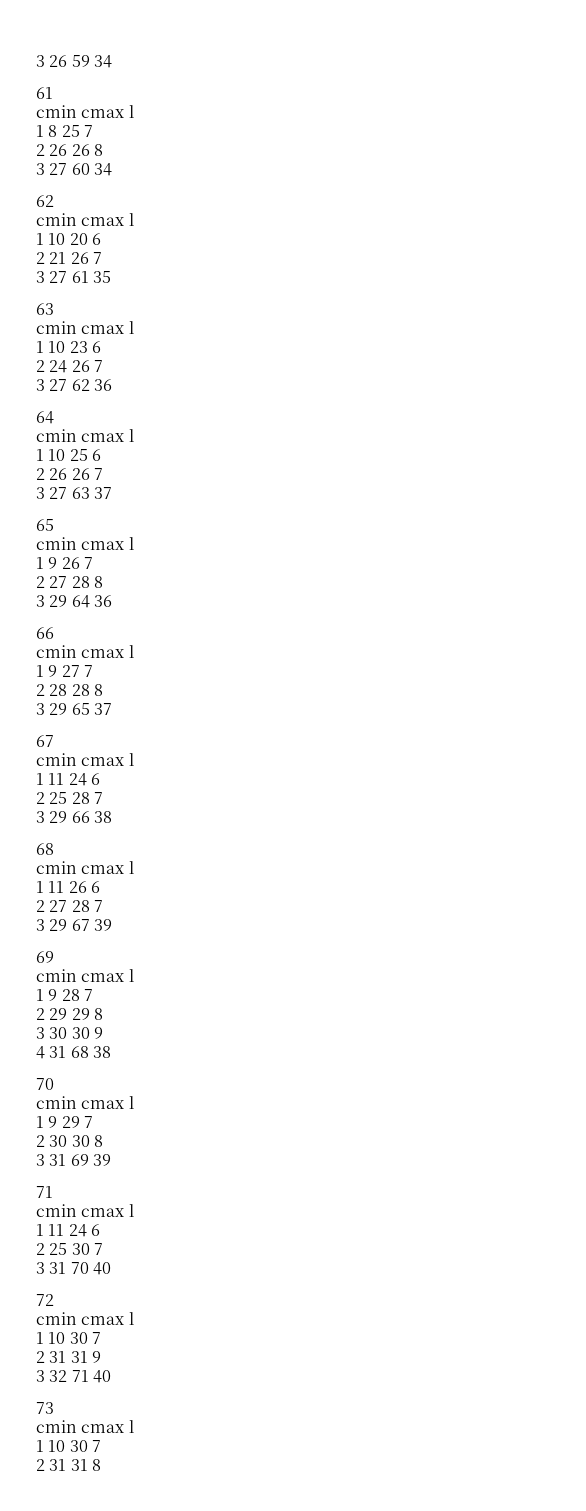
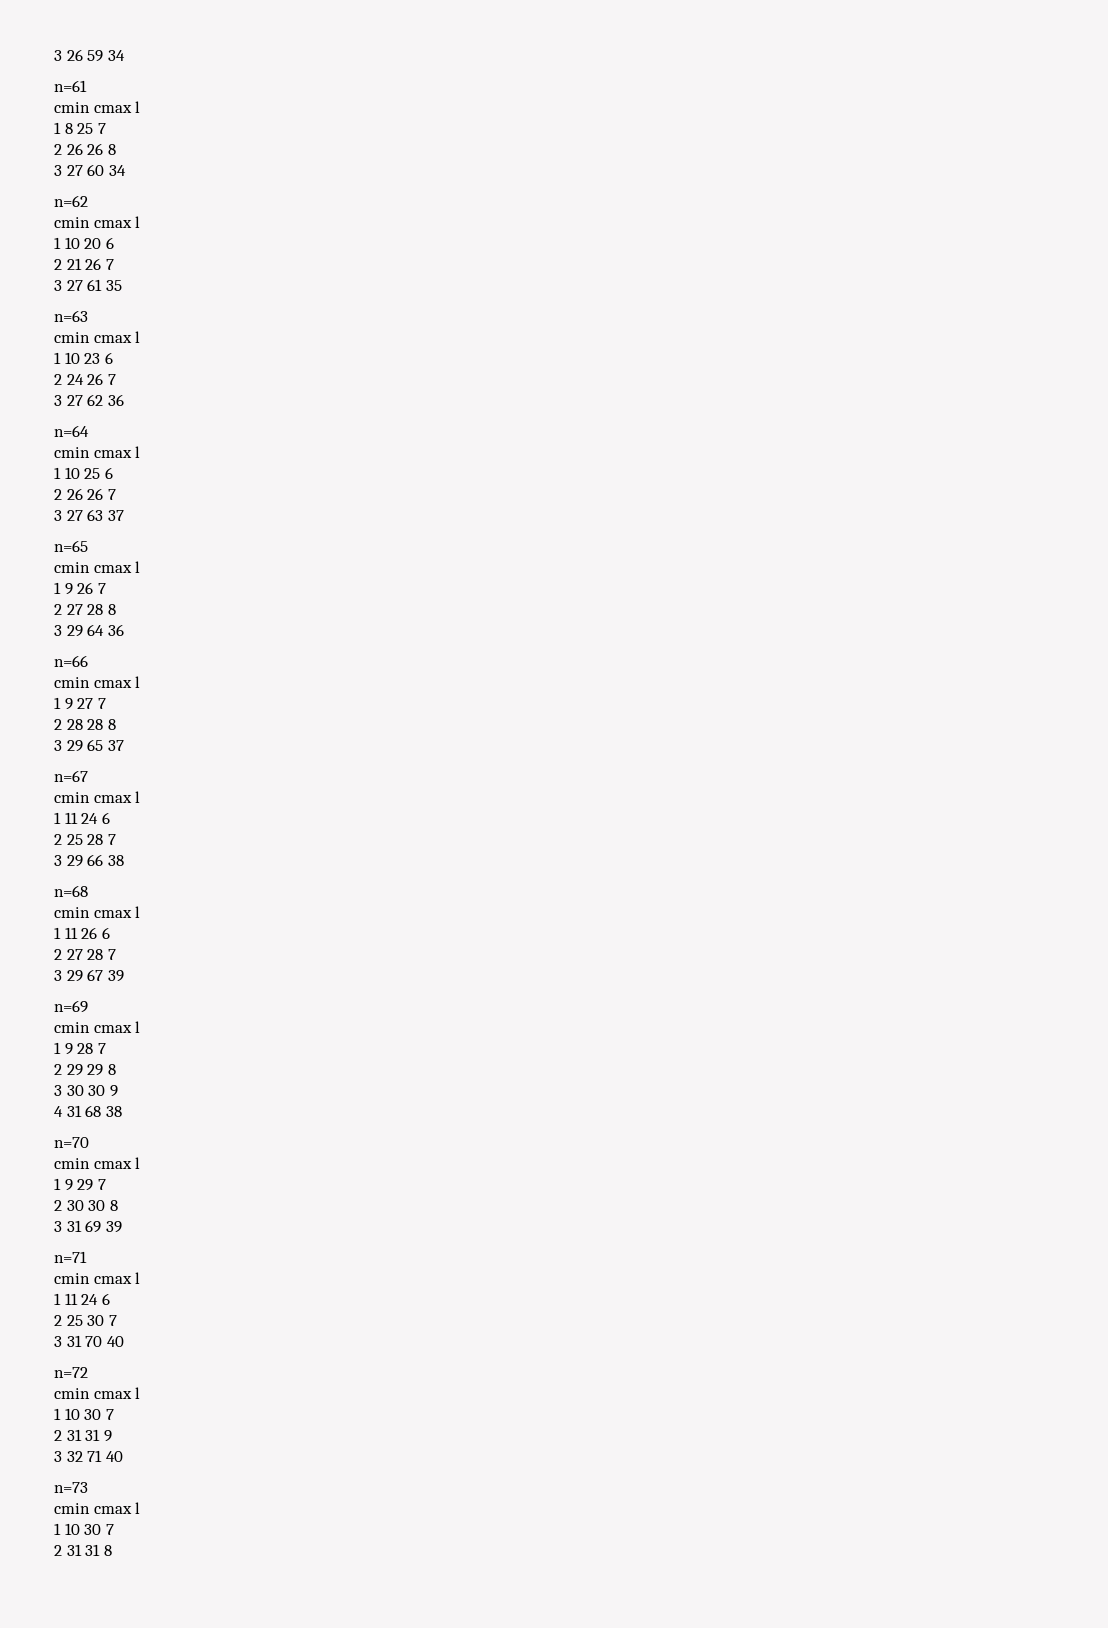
  3 26 59 34
- 61
+ n=61
  3 27 60 34
- 62
+ n=62
  3 27 61 35
- 63
+ n=63
  3 27 62 36
- 64
+ n=64
  3 27 63 37
- 65
+ n=65
  3 29 64 36
- 66
+ n=66
  3 29 65 37
- 67
+ n=67
  3 29 66 38
- 68
+ n=68
  3 29 67 39
- 69
+ n=69
  4 31 68 38
- 70
+ n=70
  3 31 69 39
- 71
+ n=71
- 72
+ n=72
- 73
+ n=73

